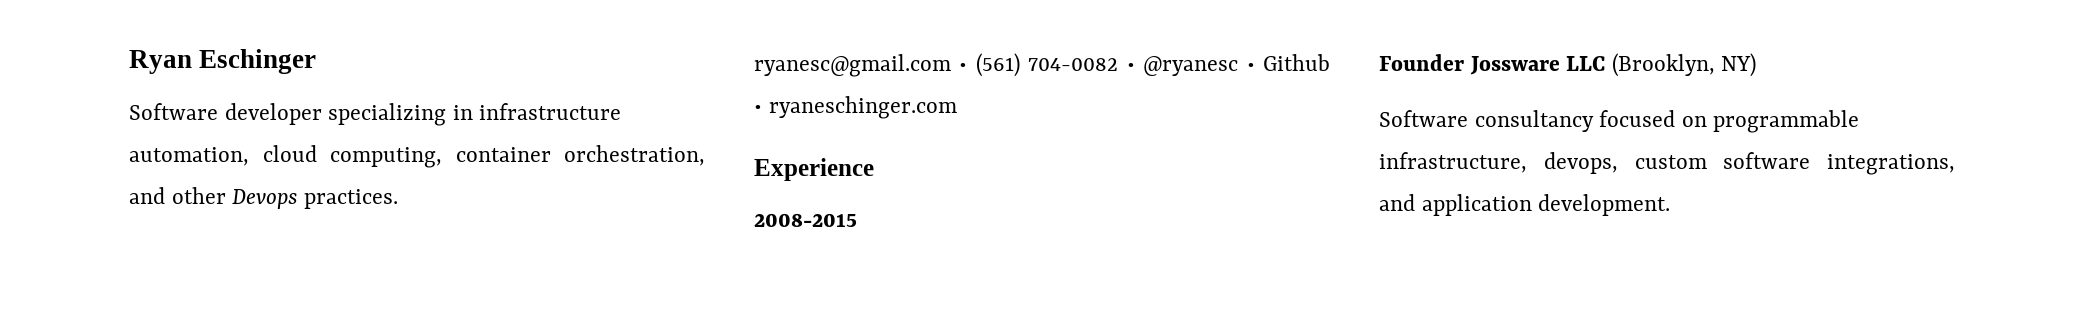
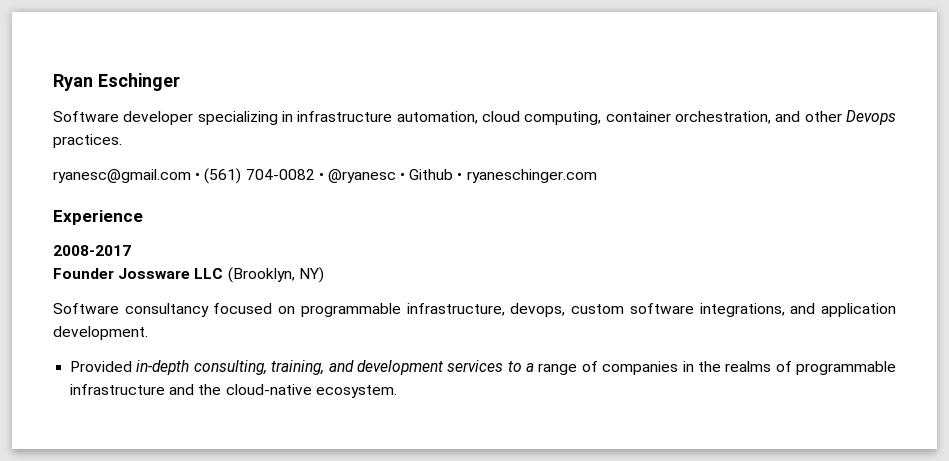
- 2008-2015
+ 2008-2017
+ Provided in-depth consulting, training, and development services to a range of companies in the realms of programmable infrastructure and the cloud-native ecosystem.

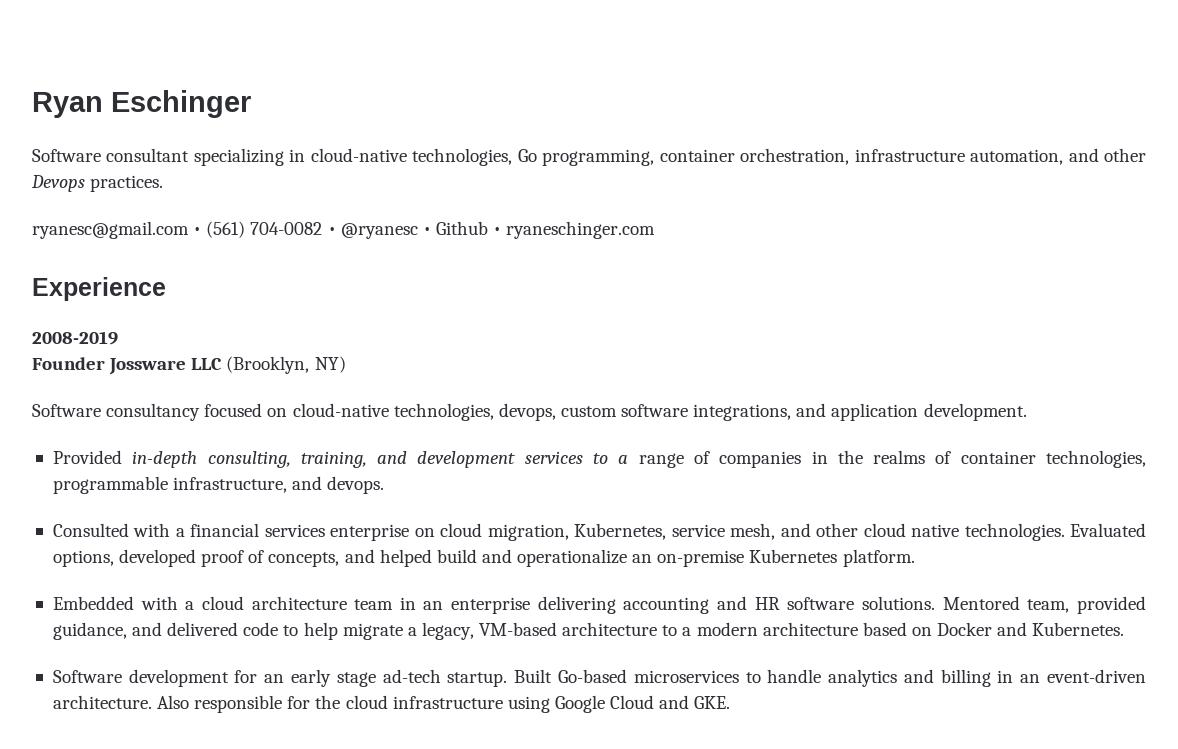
- Software developer specializing in infrastructure automation, cloud computing, container orchestration, and other Devops practices.
+ Software consultant specializing in cloud-native technologies, Go programming, container orchestration, infrastructure automation, and other Devops practices.
- 2008-2017
+ 2008-2019
- Software consultancy focused on programmable infrastructure, devops, custom software integrations, and application development.
+ Software consultancy focused on cloud-native technologies, devops, custom software integrations, and application development.
- Provided in-depth consulting, training, and development services to a range of companies in the realms of programmable infrastructure and the cloud-native ecosystem.
+ Provided in-depth consulting, training, and development services to a range of companies in the realms of container technologies, programmable infrastructure, and devops.
+ Consulted with a financial services enterprise on cloud migration, Kubernetes, service mesh, and other cloud native technologies. Evaluated options, developed proof of concepts, and helped build and operationalize an on-premise Kubernetes platform.
+ Embedded with a cloud architecture team in an enterprise delivering accounting and HR software solutions. Mentored team, provided guidance, and delivered code to help migrate a legacy, VM-based architecture to a modern architecture based on Docker and Kubernetes.
+ Software development for an early stage ad-tech startup. Built Go-based microservices to handle analytics and billing in an event-driven architecture. Also responsible for the cloud infrastructure using Google Cloud and GKE.

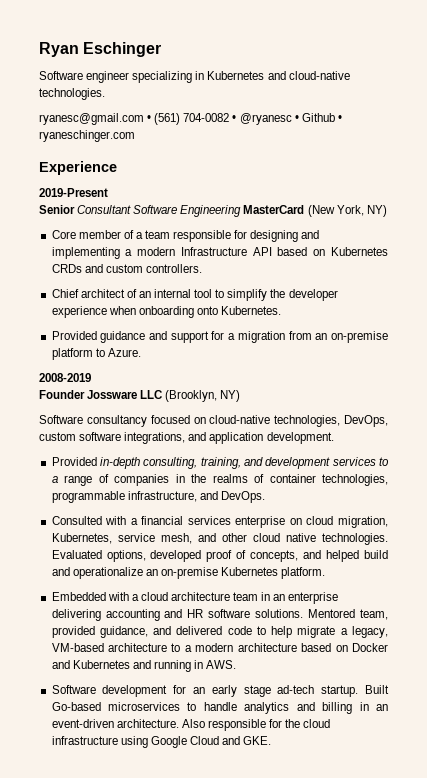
- Software consultant specializing in cloud-native technologies, Go programming, container orchestration, infrastructure automation, and other Devops practices.
+ Software engineer specializing in Kubernetes and cloud-native technologies.
+ 2019-Present
+ Senior Consultant Software Engineering MasterCard (New York, NY)
+ Core member of a team responsible for designing and implementing a modern Infrastructure API based on Kubernetes CRDs and custom controllers.
+ Chief architect of an internal tool to simplify the developer experience when onboarding onto Kubernetes.
+ Provided guidance and support for a migration from an on-premise platform to Azure.
- Software consultancy focused on cloud-native technologies, devops, custom software integrations, and application development.
+ Software consultancy focused on cloud-native technologies, DevOps, custom software integrations, and application development.
- Provided in-depth consulting, training, and development services to a range of companies in the realms of container technologies, programmable infrastructure, and devops.
+ Provided in-depth consulting, training, and development services to a range of companies in the realms of container technologies, programmable infrastructure, and DevOps.
- Mentored team, provided guidance, and delivered code to help migrate a legacy, VM-based architecture to a modern architecture based on Docker and Kubernetes.
+ Mentored team, provided guidance, and delivered code to help migrate a legacy, VM-based architecture to a modern architecture based on Docker and Kubernetes and running in AWS.

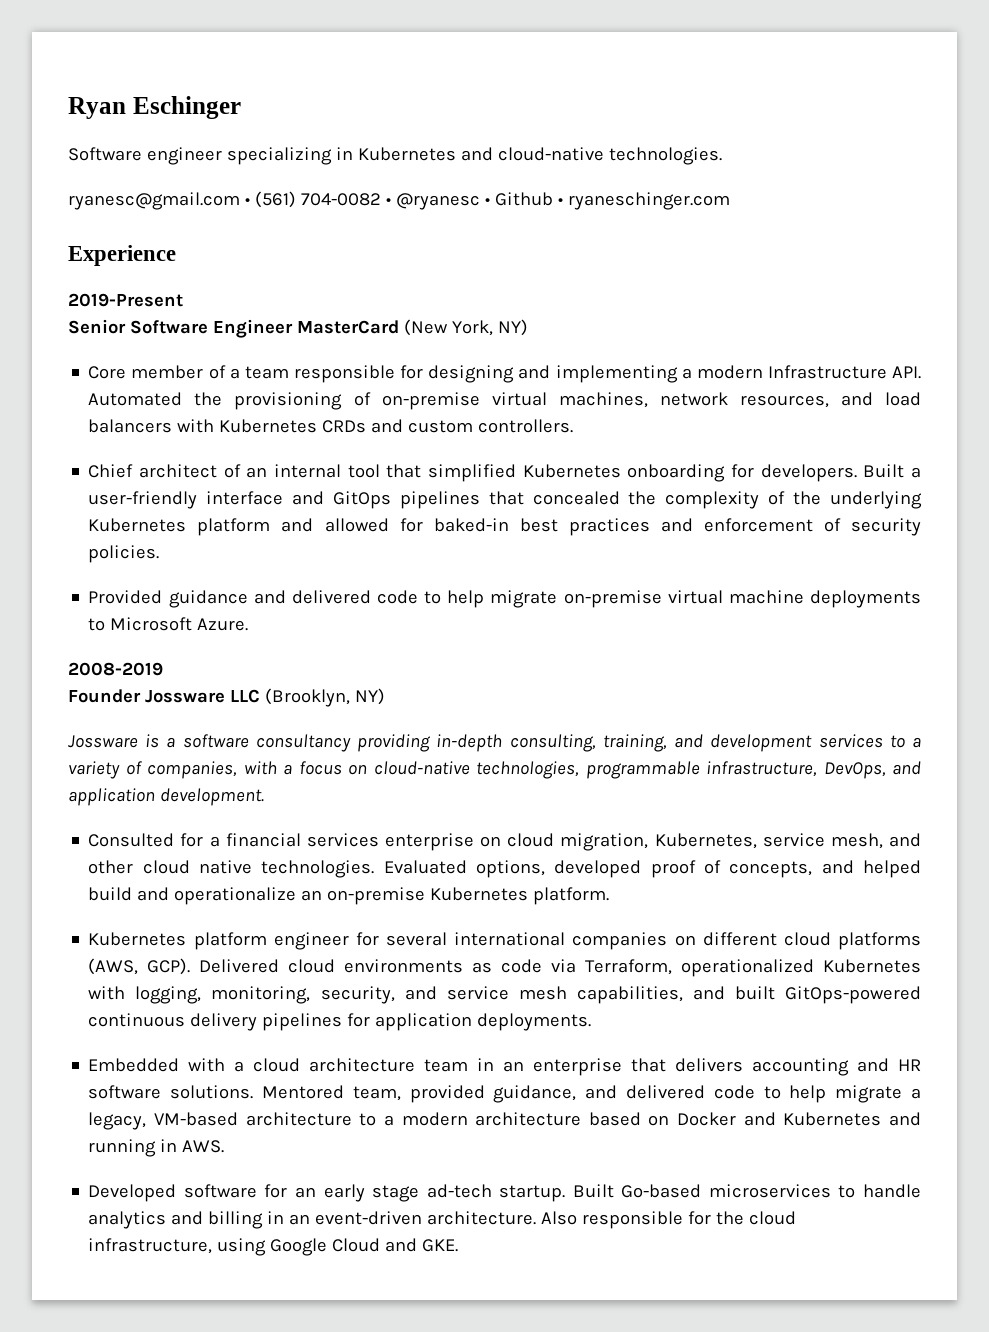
- Senior Consultant Software Engineering MasterCard (New York, NY)
+ Senior Software Engineer MasterCard (New York, NY)
- Core member of a team responsible for designing and implementing a modern Infrastructure API based on Kubernetes CRDs and custom controllers.
+ Core member of a team responsible for designing and implementing a modern Infrastructure API. Automated the provisioning of on-premise virtual machines, network resources, and load balancers with Kubernetes CRDs and custom controllers.
- Chief architect of an internal tool to simplify the developer experience when onboarding onto Kubernetes.
- Provided guidance and support for a migration from an on-premise platform to Azure.
+ Chief architect of an internal tool that simplified Kubernetes onboarding for developers. Built a user-friendly interface and GitOps pipelines that concealed the complexity of the underlying Kubernetes platform and allowed for baked-in best practices and enforcement of security policies.
+ Provided guidance and delivered code to help migrate on-premise virtual machine deployments to Microsoft Azure.
- Software consultancy focused on cloud-native technologies, DevOps, custom software integrations, and application development.
- Provided in-depth consulting, training, and development services to a range of companies in the realms of container technologies, programmable infrastructure, and DevOps.
+ Jossware is a software consultancy providing in-depth consulting, training, and development services to a variety of companies, with a focus on cloud-native technologies, programmable infrastructure, DevOps, and application development.
- Consulted with a financial services enterprise on cloud migration, Kubernetes, service mesh, and other cloud native technologies.
+ Consulted for a financial services enterprise on cloud migration, Kubernetes, service mesh, and other cloud native technologies.
+ Kubernetes platform engineer for several international companies on different cloud platforms (AWS, GCP). Delivered cloud environments as code via Terraform, operationalized Kubernetes with logging, monitoring, security, and service mesh capabilities, and built GitOps-powered continuous delivery pipelines for application deployments.
- Embedded with a cloud architecture team in an enterprise delivering accounting and HR software solutions.
+ Embedded with a cloud architecture team in an enterprise that delivers accounting and HR software solutions.
- Software development for an early stage ad-tech startup.
+ Developed software for an early stage ad-tech startup.
- Also responsible for the cloud infrastructure using Google Cloud and GKE.
+ Also responsible for the cloud infrastructure, using Google Cloud and GKE.

